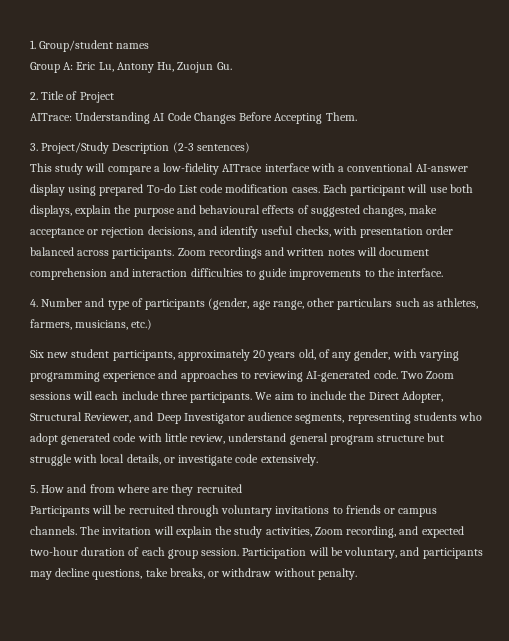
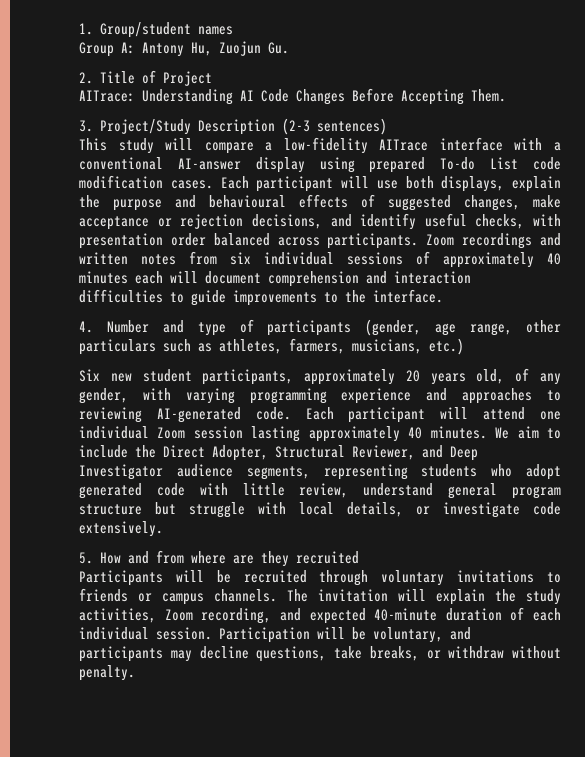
- Group A: Eric Lu, Antony Hu, Zuojun Gu.
+ Group A: Antony Hu, Zuojun Gu.
- Zoom recordings and written notes will document comprehension and interaction difficulties to guide improvements to the interface.
+ Zoom recordings and written notes from six individual sessions of approximately 40 minutes each will document comprehension and interaction difficulties to guide improvements to the interface.
- Two Zoom sessions will each include three participants.
+ Each participant will attend one individual Zoom session lasting approximately 40 minutes.
- The invitation will explain the study activities, Zoom recording, and expected two-hour duration of each group session.
+ The invitation will explain the study activities, Zoom recording, and expected 40-minute duration of each individual session.

